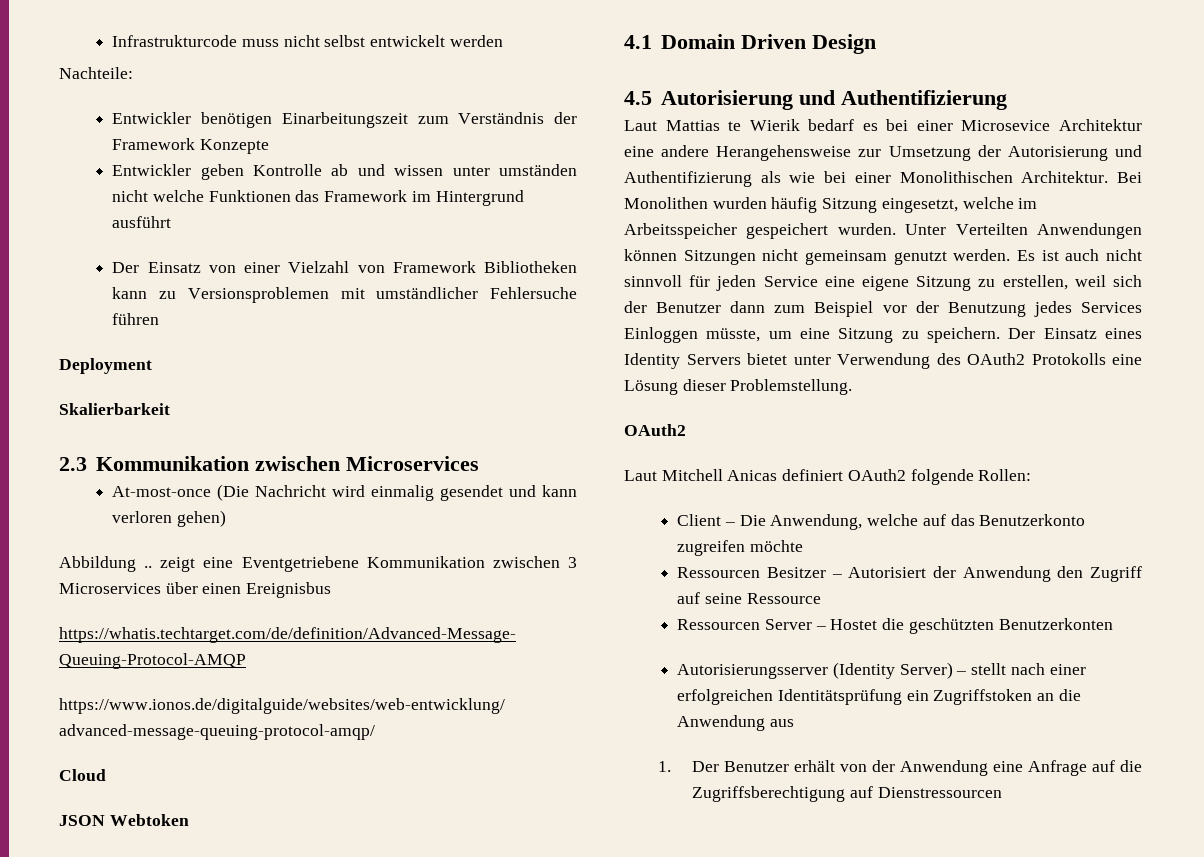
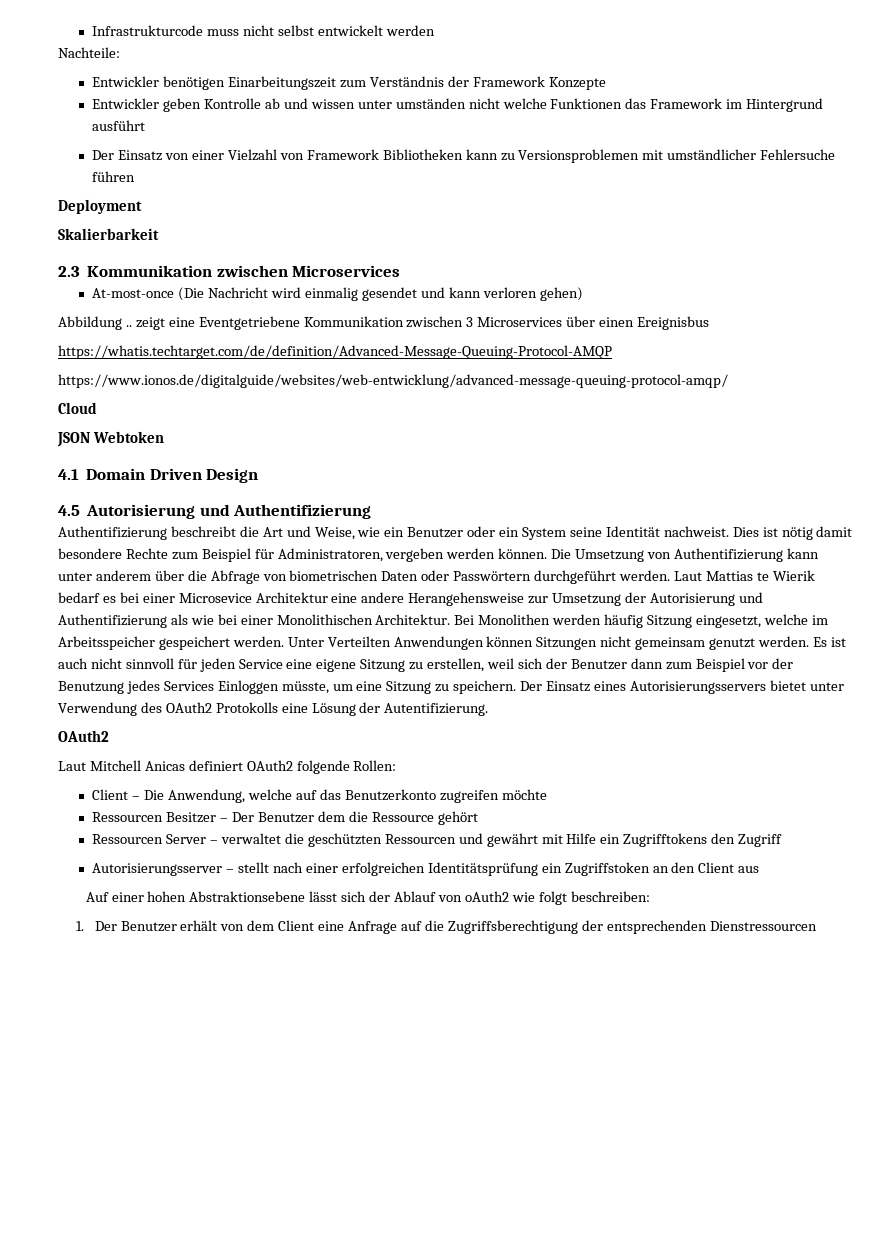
+ Authentifizierung beschreibt die Art und Weise, wie ein Benutzer oder ein System seine Identität nachweist. Dies ist nötig damit besondere Rechte zum Beispiel für Administratoren, vergeben werden können. Die Umsetzung von Authentifizierung kann unter anderem über die Abfrage von biometrischen Daten oder Passwörtern durchgeführt werden.
- Bei Monolithen wurden häufig Sitzung eingesetzt, welche im Arbeitsspeicher gespeichert wurden.
+ Bei Monolithen werden häufig Sitzung eingesetzt, welche im Arbeitsspeicher gespeichert werden.
- Der Einsatz eines Identity Servers bietet unter Verwendung des OAuth2 Protokolls eine Lösung dieser Problemstellung.
+ Der Einsatz eines Autorisierungsservers bietet unter Verwendung des OAuth2 Protokolls eine Lösung der Autentifizierung.
- Ressourcen Besitzer – Autorisiert der Anwendung den Zugriff auf seine Ressource
+ Ressourcen Besitzer – Der Benutzer dem die Ressource gehört
- Ressourcen Server – Hostet die geschützten Benutzerkonten
+ Ressourcen Server – verwaltet die geschützten Ressourcen und gewährt mit Hilfe ein Zugrifftokens den Zugriff
- Autorisierungsserver (Identity Server) – stellt nach einer erfolgreichen Identitätsprüfung ein Zugriffstoken an die Anwendung aus
+ Autorisierungsserver – stellt nach einer erfolgreichen Identitätsprüfung ein Zugriffstoken an den Client aus
+ Auf einer hohen Abstraktionsebene lässt sich der Ablauf von oAuth2 wie folgt beschreiben:
- 1. Der Benutzer erhält von der Anwendung eine Anfrage auf die Zugriffsberechtigung auf Dienstressourcen
+ 1. Der Benutzer erhält von dem Client eine Anfrage auf die Zugriffsberechtigung der entsprechenden Dienstressourcen

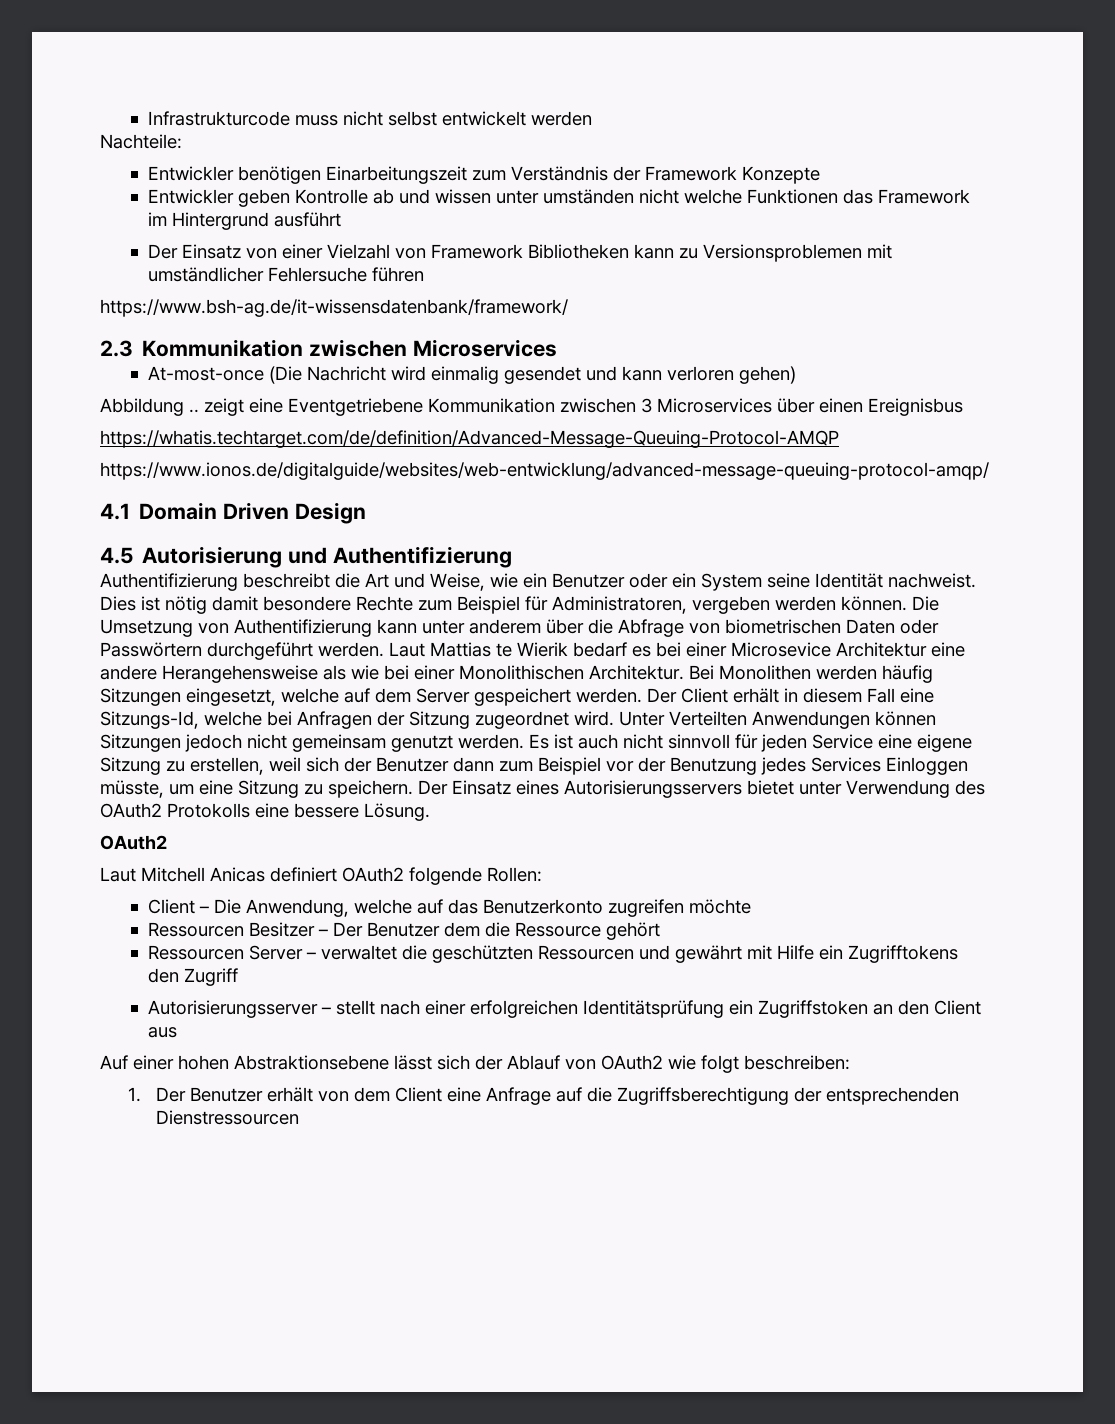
- Deployment
- Skalierbarkeit
+ https://www.bsh-ag.de/it-wissensdatenbank/framework/
- Cloud
- JSON Webtoken
- Laut Mattias te Wierik bedarf es bei einer Microsevice Architektur eine andere Herangehensweise zur Umsetzung der Autorisierung und Authentifizierung als wie bei einer Monolithischen Architektur.
+ Laut Mattias te Wierik bedarf es bei einer Microsevice Architektur eine andere Herangehensweise als wie bei einer Monolithischen Architektur.
- Bei Monolithen werden häufig Sitzung eingesetzt, welche im Arbeitsspeicher gespeichert werden.
+ Bei Monolithen werden häufig Sitzungen eingesetzt, welche auf dem Server gespeichert werden. Der Client erhält in diesem Fall eine Sitzungs-Id, welche bei Anfragen der Sitzung zugeordnet wird.
- Unter Verteilten Anwendungen können Sitzungen nicht gemeinsam genutzt werden.
+ Unter Verteilten Anwendungen können Sitzungen jedoch nicht gemeinsam genutzt werden.
- Der Einsatz eines Autorisierungsservers bietet unter Verwendung des OAuth2 Protokolls eine Lösung der Autentifizierung.
+ Der Einsatz eines Autorisierungsservers bietet unter Verwendung des OAuth2 Protokolls eine bessere Lösung.
- Auf einer hohen Abstraktionsebene lässt sich der Ablauf von oAuth2 wie folgt beschreiben:
+ Auf einer hohen Abstraktionsebene lässt sich der Ablauf von OAuth2 wie folgt beschreiben:

